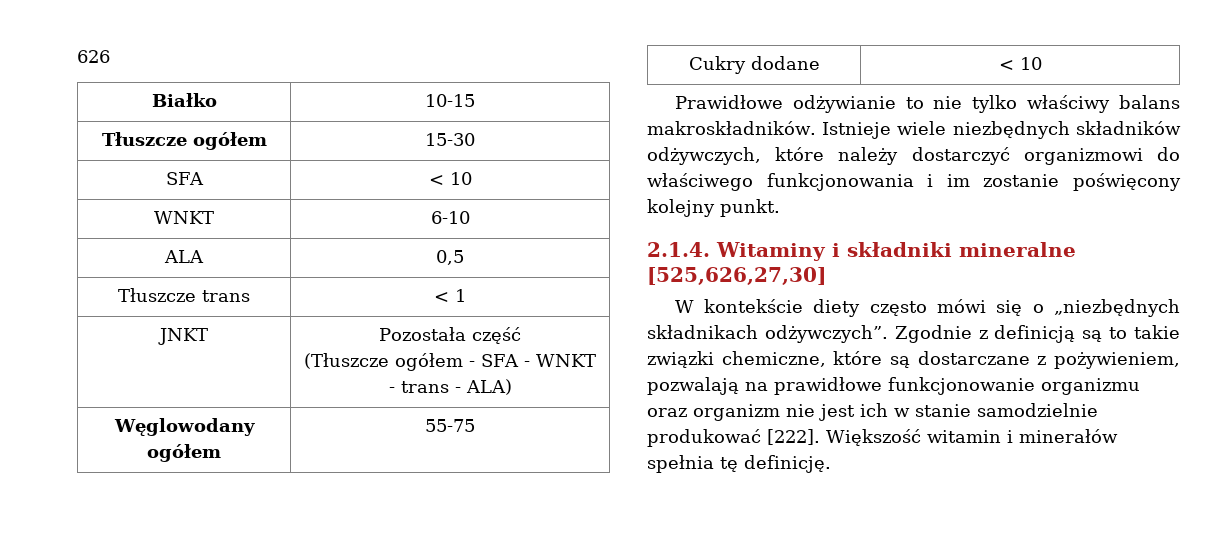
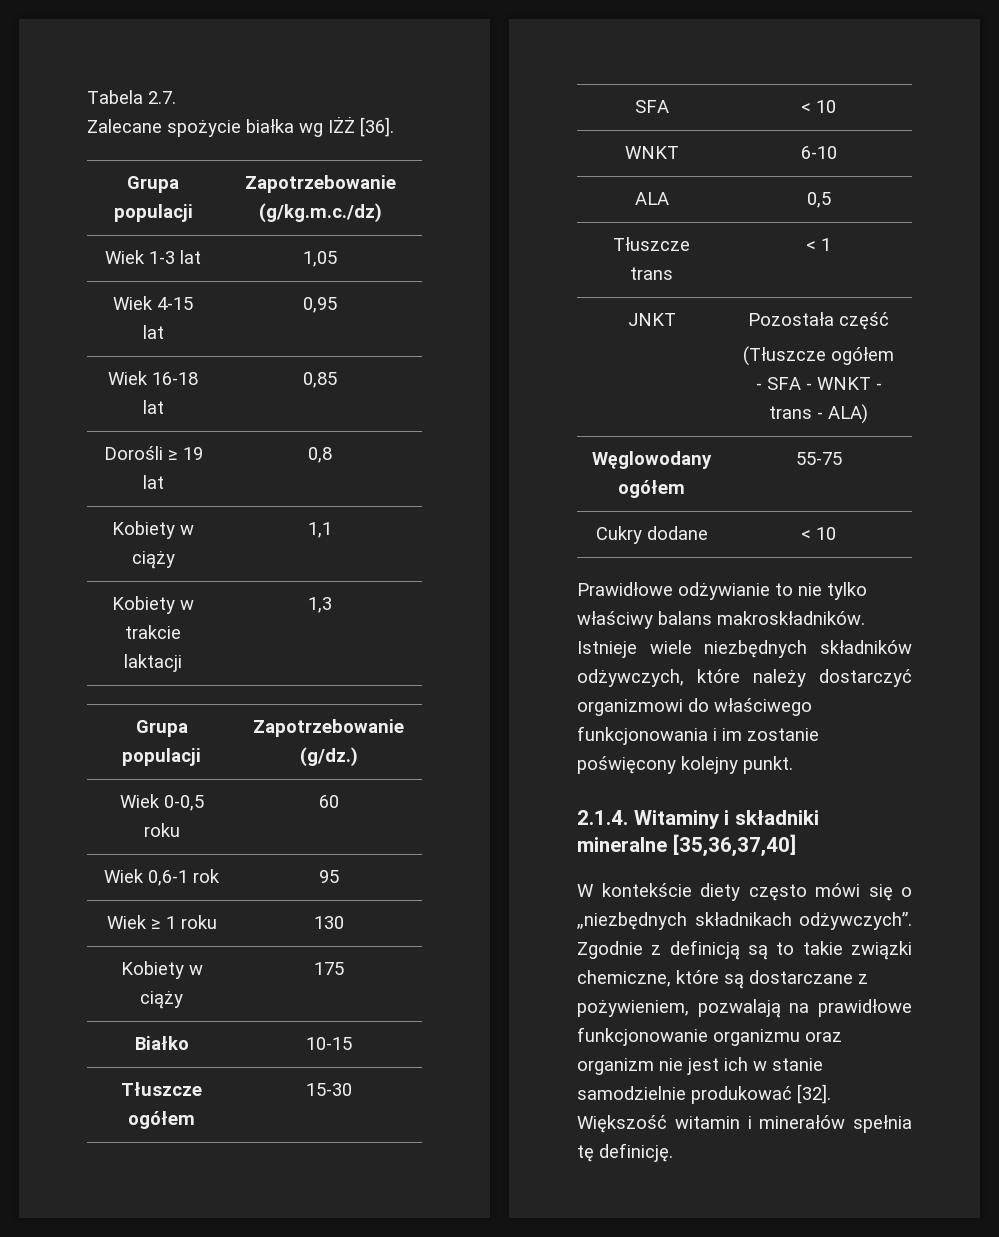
- 626
+ Tabela 2.7.
+ Zalecane spożycie białka wg IŻŻ [36].
+ Grupa populacji | Zapotrzebowanie (g/kg.m.c./dz)
+ Wiek 1-3 lat | 1,05
+ Wiek 4-15 lat | 0,95
+ Wiek 16-18 lat | 0,85
+ Dorośli ≥ 19 lat | 0,8
+ Kobiety w ciąży | 1,1
+ Kobiety w trakcie laktacji | 1,3
+ Grupa populacji | Zapotrzebowanie (g/dz.)
+ Wiek 0-0,5 roku | 60
+ Wiek 0,6-1 rok | 95
+ Wiek ≥ 1 roku | 130
+ Kobiety w ciąży | 175
- 2.1.4. Witaminy i składniki mineralne [525,626,27,30]
+ 2.1.4. Witaminy i składniki mineralne [35,36,37,40]
- Zgodnie z definicją są to takie związki chemiczne, które są dostarczane z pożywieniem, pozwalają na prawidłowe funkcjonowanie organizmu oraz organizm nie jest ich w stanie samodzielnie produkować [222].
+ Zgodnie z definicją są to takie związki chemiczne, które są dostarczane z pożywieniem, pozwalają na prawidłowe funkcjonowanie organizmu oraz organizm nie jest ich w stanie samodzielnie produkować [32].

